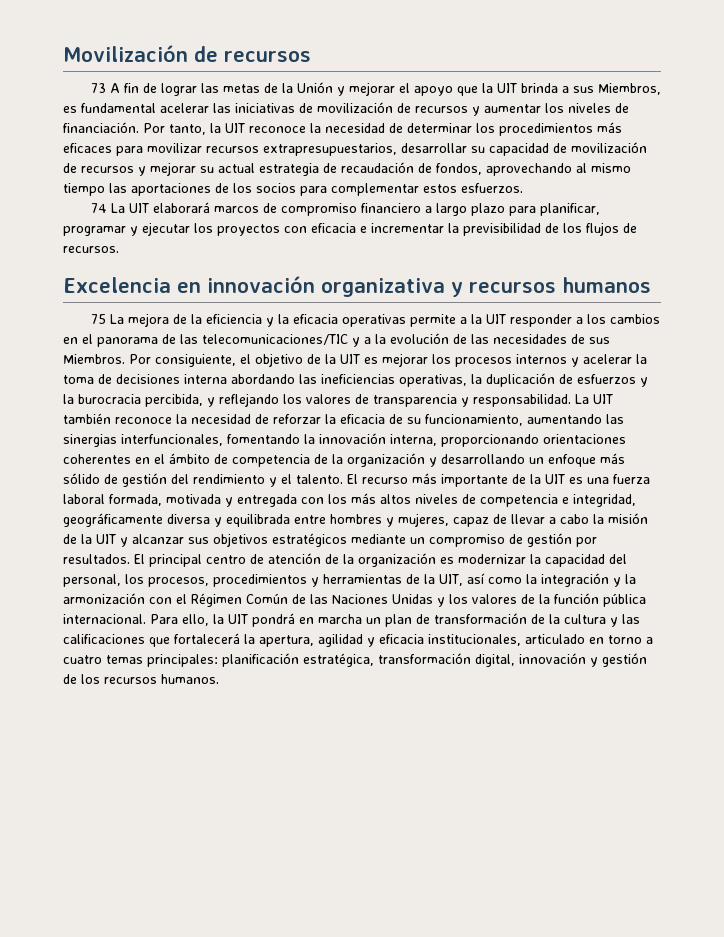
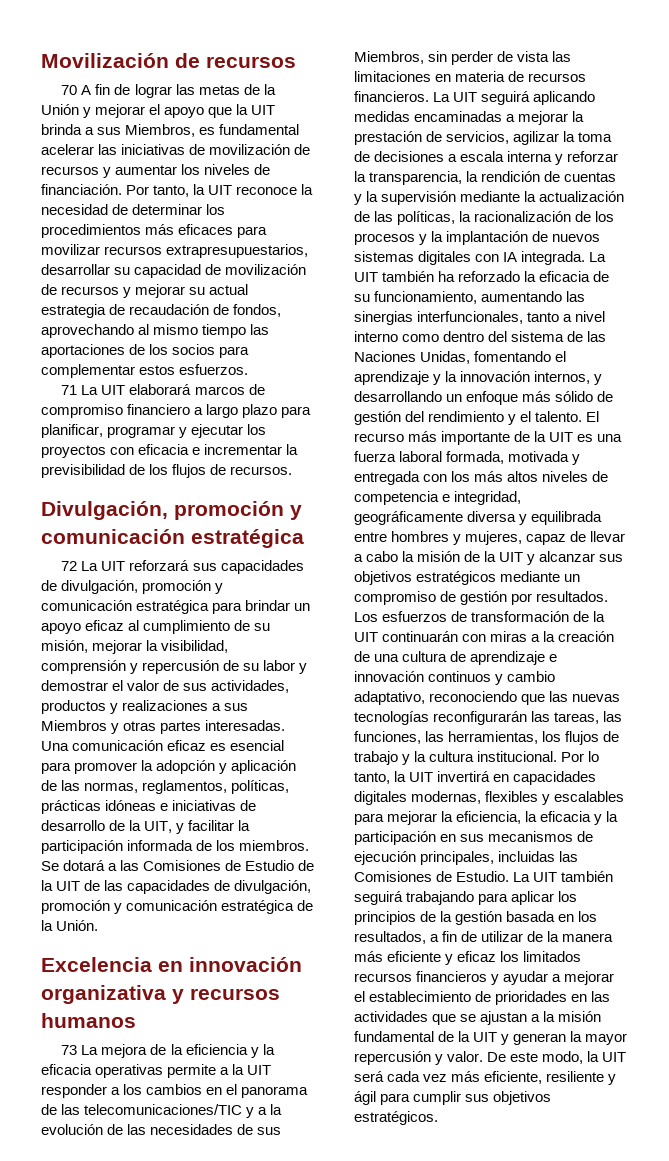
- 73 A fin de lograr las metas de la Unión y mejorar el apoyo que la UIT brinda a sus Miembros, es fundamental acelerar las iniciativas de movilización de recursos y aumentar los niveles de financiación.
+ 70 A fin de lograr las metas de la Unión y mejorar el apoyo que la UIT brinda a sus Miembros, es fundamental acelerar las iniciativas de movilización de recursos y aumentar los niveles de financiación.
- 74 La UIT elaborará marcos de compromiso financiero a largo plazo para planificar, programar y ejecutar los proyectos con eficacia e incrementar la previsibilidad de los flujos de recursos.
+ 71 La UIT elaborará marcos de compromiso financiero a largo plazo para planificar, programar y ejecutar los proyectos con eficacia e incrementar la previsibilidad de los flujos de recursos.
+ Divulgación, promoción y comunicación estratégica
+ 72 La UIT reforzará sus capacidades de divulgación, promoción y comunicación estratégica para brindar un apoyo eficaz al cumplimiento de su misión, mejorar la visibilidad, comprensión y repercusión de su labor y demostrar el valor de sus actividades, productos y realizaciones a sus Miembros y otras partes interesadas. Una comunicación eficaz es esencial para promover la adopción y aplicación de las normas, reglamentos, políticas, prácticas idóneas e iniciativas de desarrollo de la UIT, y facilitar la participación informada de los miembros. Se dotará a las Comisiones de Estudio de la UIT de las capacidades de divulgación, promoción y comunicación estratégica de la Unión.
- 75 La mejora de la eficiencia y la eficacia operativas permite a la UIT responder a los cambios en el panorama de las telecomunicaciones/TIC y a la evolución de las necesidades de sus Miembros. Por consiguiente, el objetivo de la UIT es mejorar los procesos internos y acelerar la toma de decisiones interna abordando las ineficiencias operativas, la duplicación de esfuerzos y la burocracia percibida, y reflejando los valores de transparencia y responsabilidad. La UIT también reconoce la necesidad de reforzar la eficacia de su funcionamiento, aumentando las sinergias interfuncionales, fomentando la innovación interna, proporcionando orientaciones coherentes en el ámbito de competencia de la organización y desarrollando un enfoque más sólido de gestión del rendimiento y el talento.
+ 73 La mejora de la eficiencia y la eficacia operativas permite a la UIT responder a los cambios en el panorama de las telecomunicaciones/TIC y a la evolución de las necesidades de sus Miembros, sin perder de vista las limitaciones en materia de recursos financieros. La UIT seguirá aplicando medidas encaminadas a mejorar la prestación de servicios, agilizar la toma de decisiones a escala interna y reforzar la transparencia, la rendición de cuentas y la supervisión mediante la actualización de las políticas, la racionalización de los procesos y la implantación de nuevos sistemas digitales con IA integrada. La UIT también ha reforzado la eficacia de su funcionamiento, aumentando las sinergias interfuncionales, tanto a nivel interno como dentro del sistema de las Naciones Unidas, fomentando el aprendizaje y la innovación internos, y desarrollando un enfoque más sólido de gestión del rendimiento y el talento.
- El principal centro de atención de la organización es modernizar la capacidad del personal, los procesos, procedimientos y herramientas de la UIT, así como la integración y la armonización con el Régimen Común de las Naciones Unidas y los valores de la función pública internacional. Para ello, la UIT pondrá en marcha un plan de transformación de la cultura y las calificaciones que fortalecerá la apertura, agilidad y eficacia institucionales, articulado en torno a cuatro temas principales: planificación estratégica, transformación digital, innovación y gestión de los recursos humanos.
+ Los esfuerzos de transformación de la UIT continuarán con miras a la creación de una cultura de aprendizaje e innovación continuos y cambio adaptativo, reconociendo que las nuevas tecnologías reconfigurarán las tareas, las funciones, las herramientas, los flujos de trabajo y la cultura institucional. Por lo tanto, la UIT invertirá en capacidades digitales modernas, flexibles y escalables para mejorar la eficiencia, la eficacia y la participación en sus mecanismos de ejecución principales, incluidas las Comisiones de Estudio. La UIT también seguirá trabajando para aplicar los principios de la gestión basada en los resultados, a fin de utilizar de la manera más eficiente y eficaz los limitados recursos financieros y ayudar a mejorar el establecimiento de prioridades en las actividades que se ajustan a la misión fundamental de la UIT y generan la mayor repercusión y valor. De este modo, la UIT será cada vez más eficiente, resiliente y ágil para cumplir sus objetivos estratégicos.

